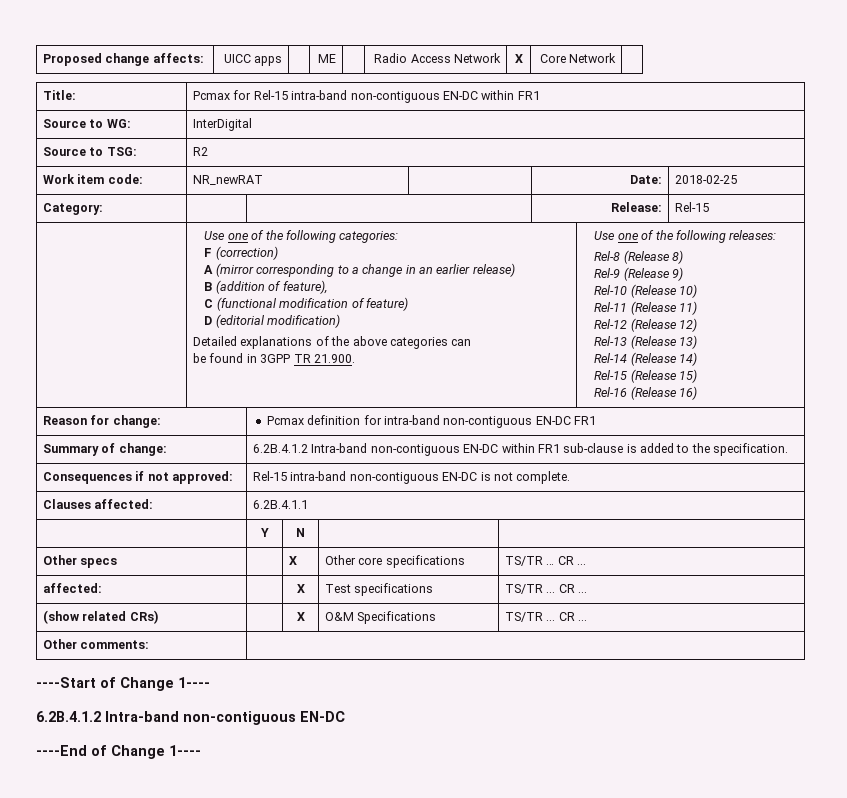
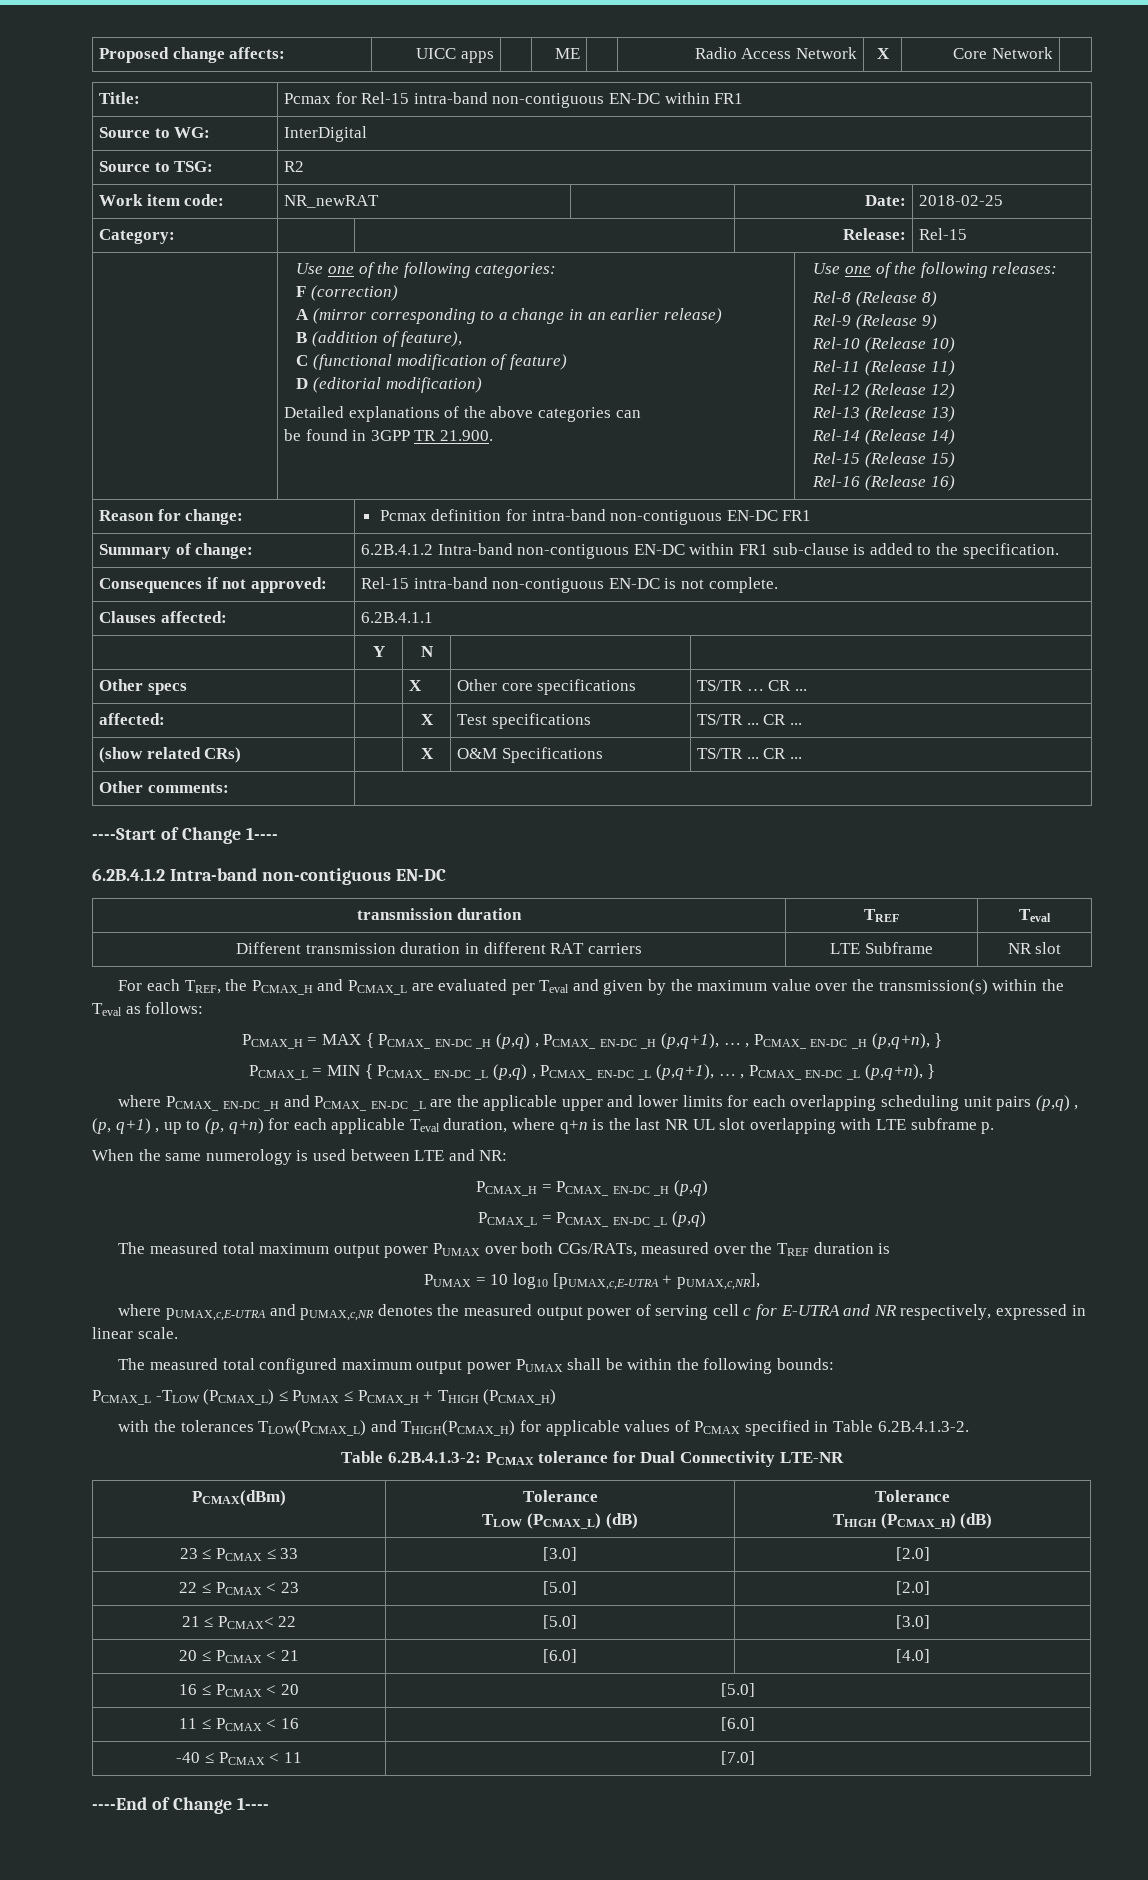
+ transmission duration | TREF | Teval
+ Different transmission duration in different RAT carriers | LTE Subframe | NR slot
+ For each TREF, the PCMAX_H and PCMAX_L are evaluated per Teval and given by the maximum value over the transmission(s) within the Teval as follows:
+ PCMAX_H = MAX { PCMAX_ EN-DC _H (p,q) , PCMAX_ EN-DC _H (p,q+1), … , PCMAX_ EN-DC _H (p,q+n), }
+ PCMAX_L = MIN { PCMAX_ EN-DC _L (p,q) , PCMAX_ EN-DC _L (p,q+1), … , PCMAX_ EN-DC _L (p,q+n), }
+ where PCMAX_ EN-DC _H and PCMAX_ EN-DC _L are the applicable upper and lower limits for each overlapping scheduling unit pairs (p,q) , (p, q+1) , up to (p, q+n) for each applicable Teval duration, where q+n is the last NR UL slot overlapping with LTE subframe p.
+ When the same numerology is used between LTE and NR:
+ PCMAX_H = PCMAX_ EN-DC _H (p,q)
+ PCMAX_L = PCMAX_ EN-DC _L (p,q)
+ The measured total maximum output power PUMAX over both CGs/RATs, measured over the TREF duration is
+ PUMAX = 10 log10 [pUMAX,c,E-UTRA + pUMAX,c,NR],
+ where pUMAX,c,E-UTRA and pUMAX,c,NR denotes the measured output power of serving cell c for E-UTRA and NR respectively, expressed in linear scale.
+ The measured total configured maximum output power PUMAX shall be within the following bounds:
+ PCMAX_L -TLOW (PCMAX_L) ≤ PUMAX ≤ PCMAX_H + THIGH (PCMAX_H)
+ with the tolerances TLOW(PCMAX_L) and THIGH(PCMAX_H) for applicable values of PCMAX specified in Table 6.2B.4.1.3-2.
+ Table 6.2B.4.1.3-2: PCMAX tolerance for Dual Connectivity LTE-NR
+ PCMAX(dBm) | Tolerance
+ TLOW (PCMAX_L) (dB) | Tolerance
+ THIGH (PCMAX_H) (dB)
+ 23 ≤ PCMAX ≤ 33 | [3.0] | [2.0]
+ 22 ≤ PCMAX < 23 | [5.0] | [2.0]
+ 21 ≤ PCMAX< 22 | [5.0] | [3.0]
+ 20 ≤ PCMAX < 21 | [6.0] | [4.0]
+ 16 ≤ PCMAX < 20 | [5.0]
+ 11 ≤ PCMAX < 16 | [6.0]
+ -40 ≤ PCMAX < 11 | [7.0]

